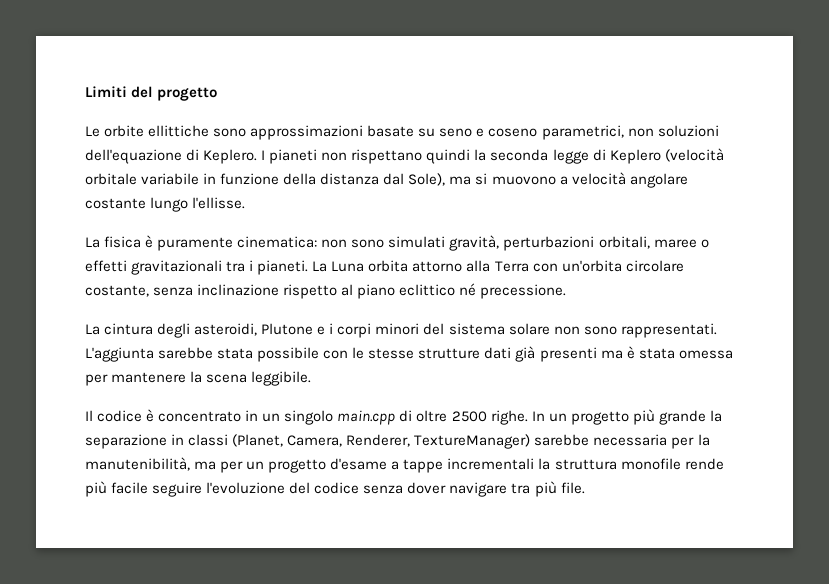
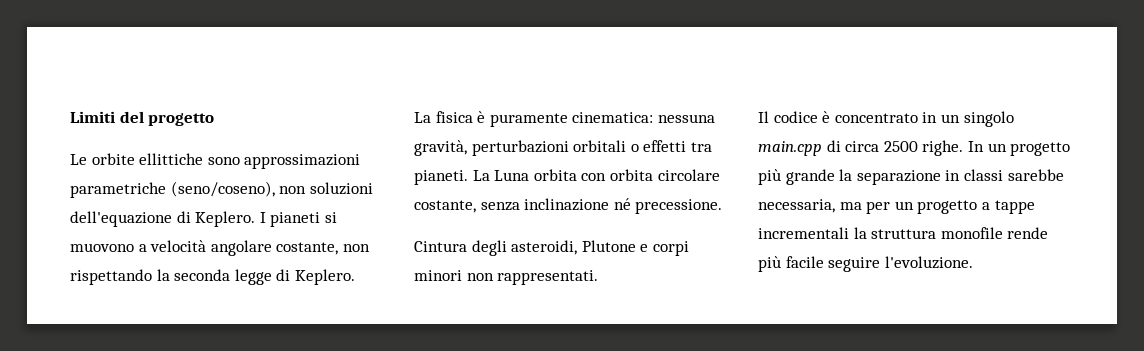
- Le orbite ellittiche sono approssimazioni basate su seno e coseno parametrici, non soluzioni dell'equazione di Keplero.
+ Le orbite ellittiche sono approssimazioni parametriche (seno/coseno), non soluzioni dell'equazione di Keplero.
- I pianeti non rispettano quindi la seconda legge di Keplero (velocità orbitale variabile in funzione della distanza dal Sole), ma si muovono a velocità angolare costante lungo l'ellisse.
+ I pianeti si muovono a velocità angolare costante, non rispettando la seconda legge di Keplero.
- La fisica è puramente cinematica: non sono simulati gravità, perturbazioni orbitali, maree o effetti gravitazionali tra i pianeti. La Luna orbita attorno alla Terra con un'orbita circolare costante, senza inclinazione rispetto al piano eclittico né precessione.
+ La fisica è puramente cinematica: nessuna gravità, perturbazioni orbitali o effetti tra pianeti. La Luna orbita con orbita circolare costante, senza inclinazione né precessione.
- La cintura degli asteroidi, Plutone e i corpi minori del sistema solare non sono rappresentati. L'aggiunta sarebbe stata possibile con le stesse strutture dati già presenti ma è stata omessa per mantenere la scena leggibile.
+ Cintura degli asteroidi, Plutone e corpi minori non rappresentati.
- Il codice è concentrato in un singolo main.cpp di oltre 2500 righe.
+ Il codice è concentrato in un singolo main.cpp di circa 2500 righe.
- In un progetto più grande la separazione in classi (Planet, Camera, Renderer, TextureManager) sarebbe necessaria per la manutenibilità, ma per un progetto d'esame a tappe incrementali la struttura monofile rende più facile seguire l'evoluzione del codice senza dover navigare tra più file.
+ In un progetto più grande la separazione in classi sarebbe necessaria, ma per un progetto a tappe incrementali la struttura monofile rende più facile seguire l'evoluzione.

